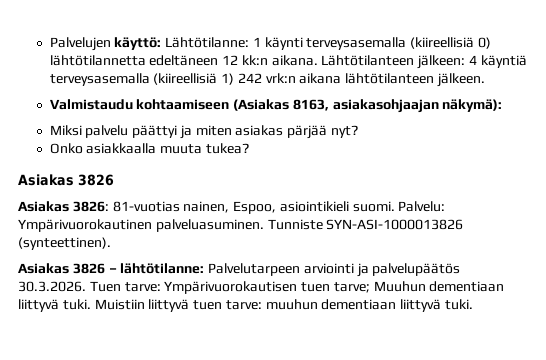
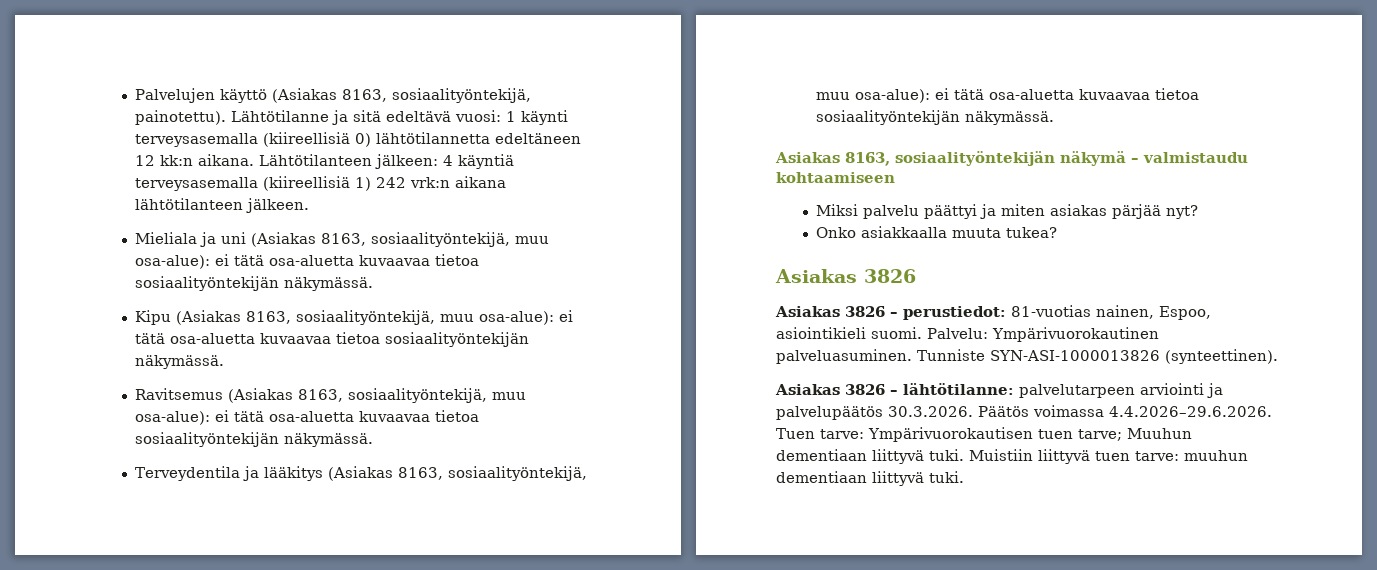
- Palvelujen käyttö: Lähtötilanne: 1 käynti terveysasemalla (kiireellisiä 0) lähtötilannetta edeltäneen 12 kk:n aikana.
+ Palvelujen käyttö (Asiakas 8163, sosiaalityöntekijä, painotettu). Lähtötilanne ja sitä edeltävä vuosi: 1 käynti terveysasemalla (kiireellisiä 0) lähtötilannetta edeltäneen 12 kk:n aikana.
- Valmistaudu kohtaamiseen (Asiakas 8163, asiakasohjaajan näkymä):
+ Mieliala ja uni (Asiakas 8163, sosiaalityöntekijä, muu osa-alue): ei tätä osa-aluetta kuvaavaa tietoa sosiaalityöntekijän näkymässä.
+ Kipu (Asiakas 8163, sosiaalityöntekijä, muu osa-alue): ei tätä osa-aluetta kuvaavaa tietoa sosiaalityöntekijän näkymässä.
+ Ravitsemus (Asiakas 8163, sosiaalityöntekijä, muu osa-alue): ei tätä osa-aluetta kuvaavaa tietoa sosiaalityöntekijän näkymässä.
+ Terveydentila ja lääkitys (Asiakas 8163, sosiaalityöntekijä, muu osa-alue): ei tätä osa-aluetta kuvaavaa tietoa sosiaalityöntekijän näkymässä.
+ Asiakas 8163, sosiaalityöntekijän näkymä – valmistaudu kohtaamiseen
- Asiakas 3826: 81-vuotias nainen, Espoo, asiointikieli suomi.
+ Asiakas 3826 – perustiedot: 81-vuotias nainen, Espoo, asiointikieli suomi.
- Asiakas 3826 – lähtötilanne: Palvelutarpeen arviointi ja palvelupäätös 30.3.2026. Tuen tarve: Ympärivuorokautisen tuen tarve; Muuhun dementiaan liittyvä tuki.
+ Asiakas 3826 – lähtötilanne: palvelutarpeen arviointi ja palvelupäätös 30.3.2026. Päätös voimassa 4.4.2026–29.6.2026. Tuen tarve: Ympärivuorokautisen tuen tarve; Muuhun dementiaan liittyvä tuki.

